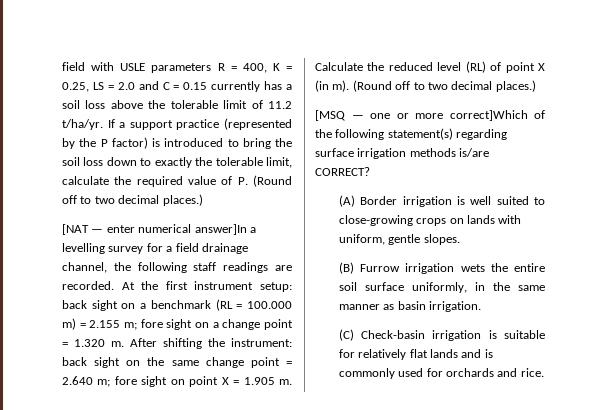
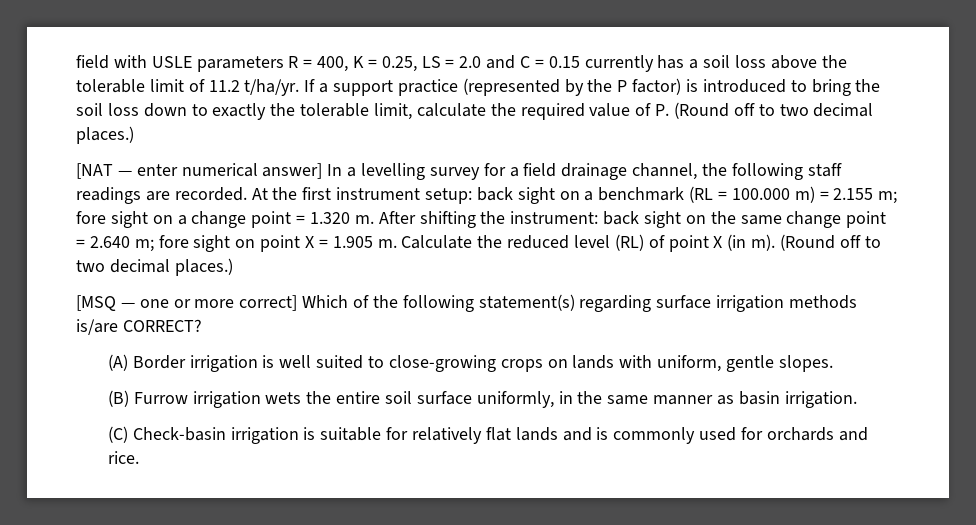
- [NAT — enter numerical answer]In a levelling survey for a field drainage channel, the following staff readings are recorded.
+ [NAT — enter numerical answer] In a levelling survey for a field drainage channel, the following staff readings are recorded.
- [MSQ — one or more correct]Which of the following statement(s) regarding surface irrigation methods is/are CORRECT?
+ [MSQ — one or more correct] Which of the following statement(s) regarding surface irrigation methods is/are CORRECT?

